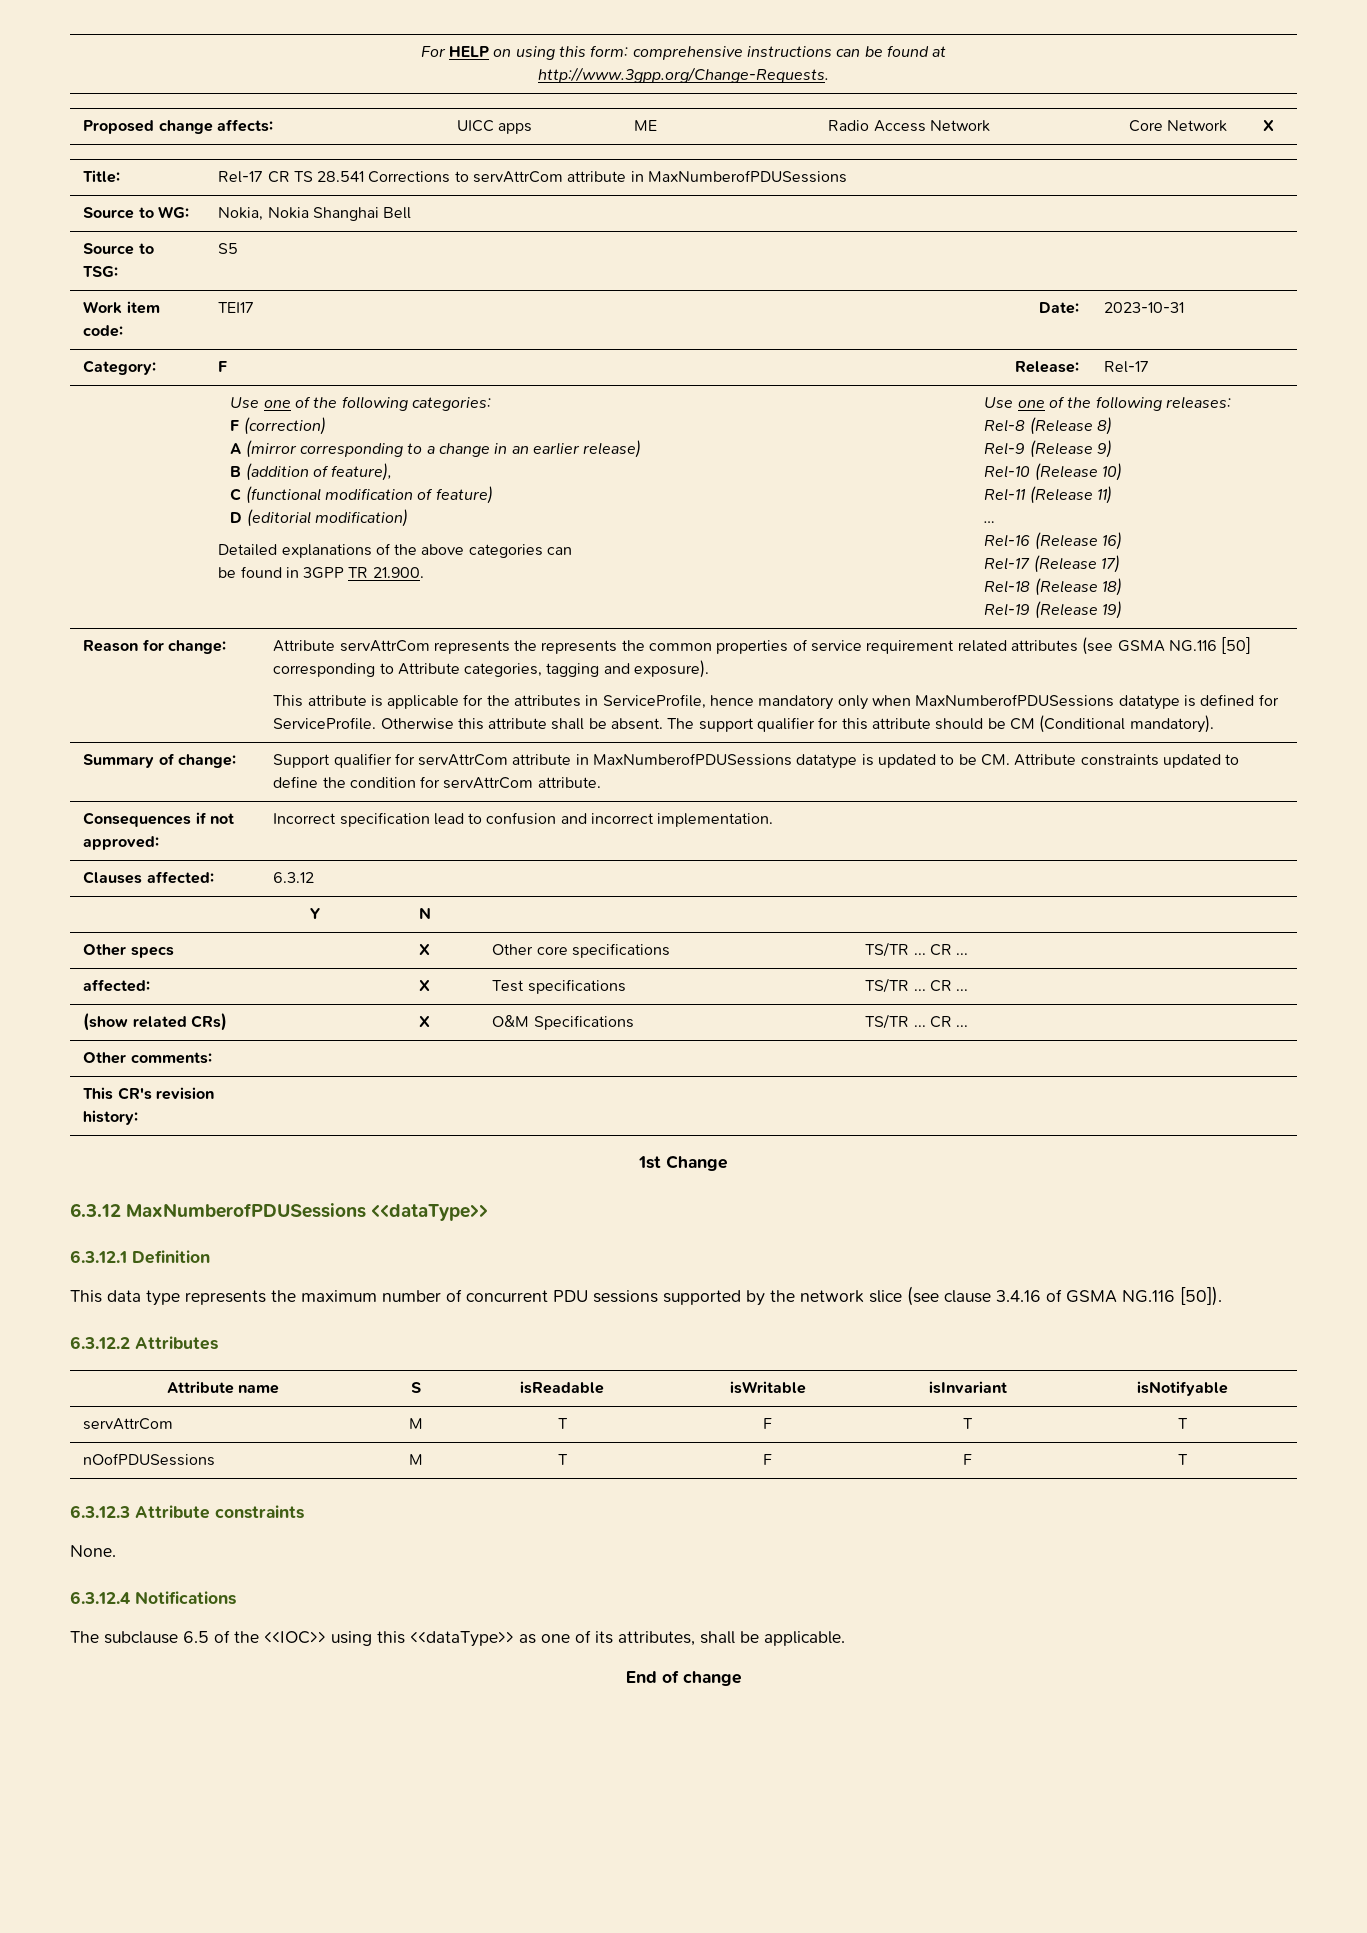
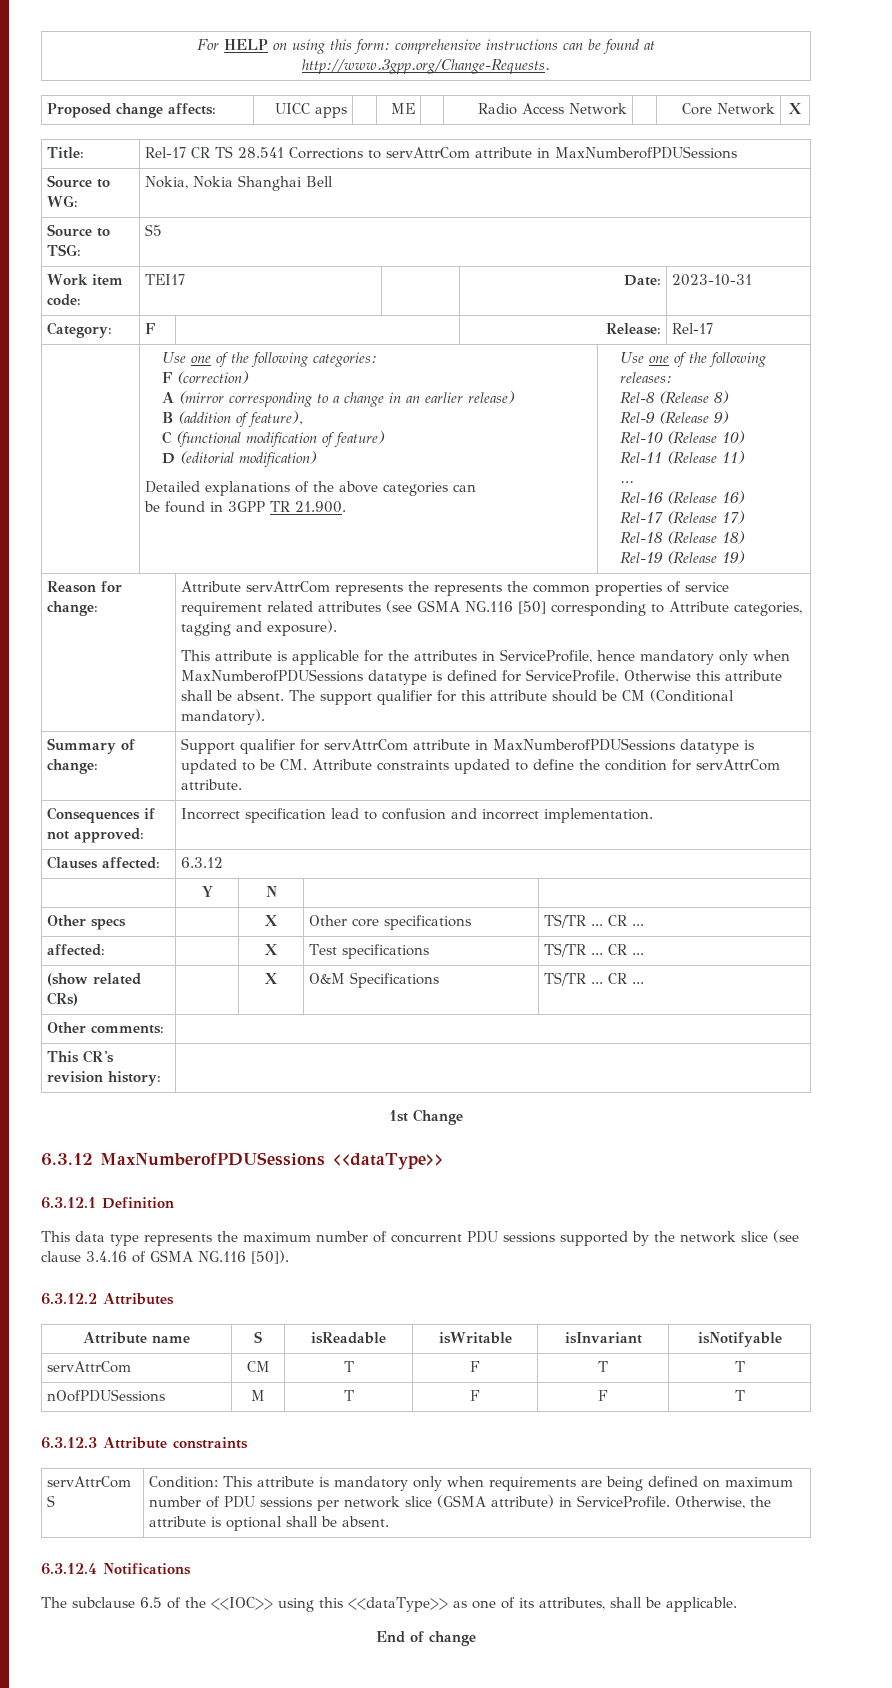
- servAttrCom | M | T | F | T | T
+ servAttrCom | CM | T | F | T | T
- None.
+ servAttrCom S | Condition: This attribute is mandatory only when requirements are being defined on maximum number of PDU sessions per network slice (GSMA attribute) in ServiceProfile. Otherwise, the attribute is optional shall be absent.

